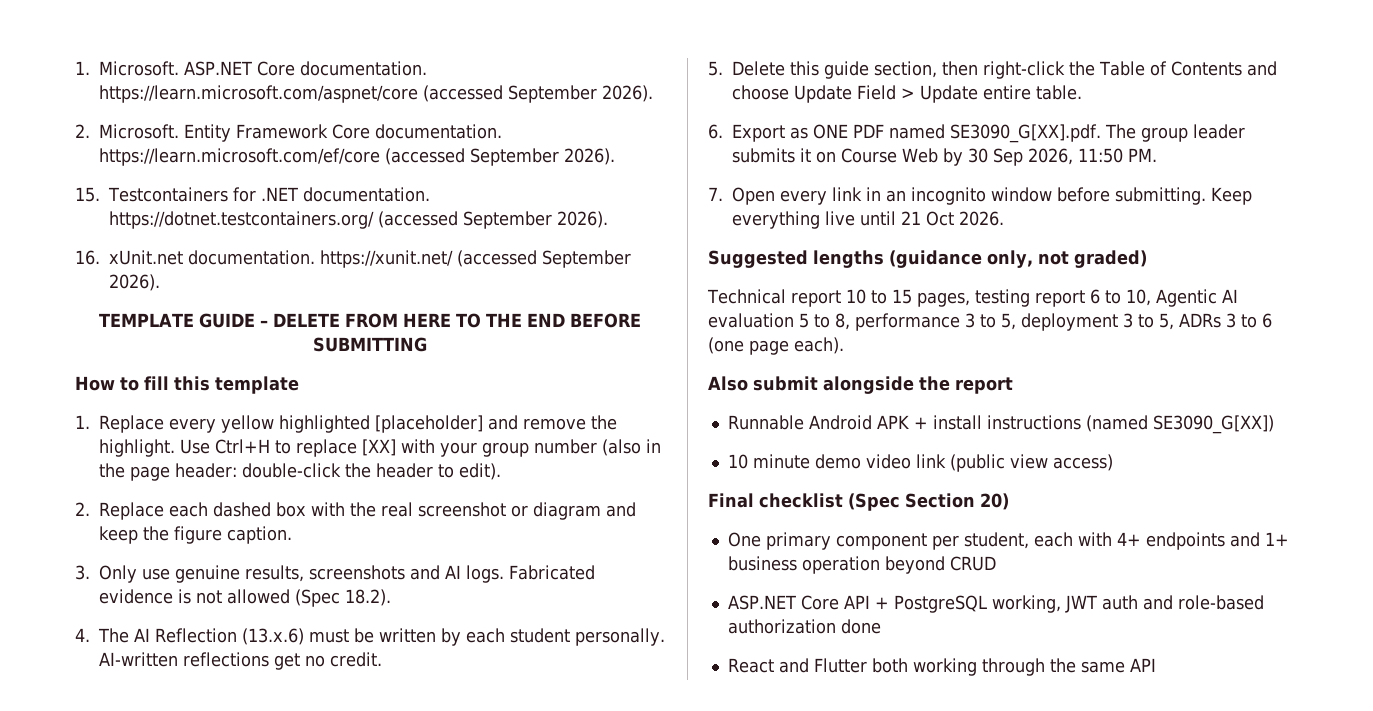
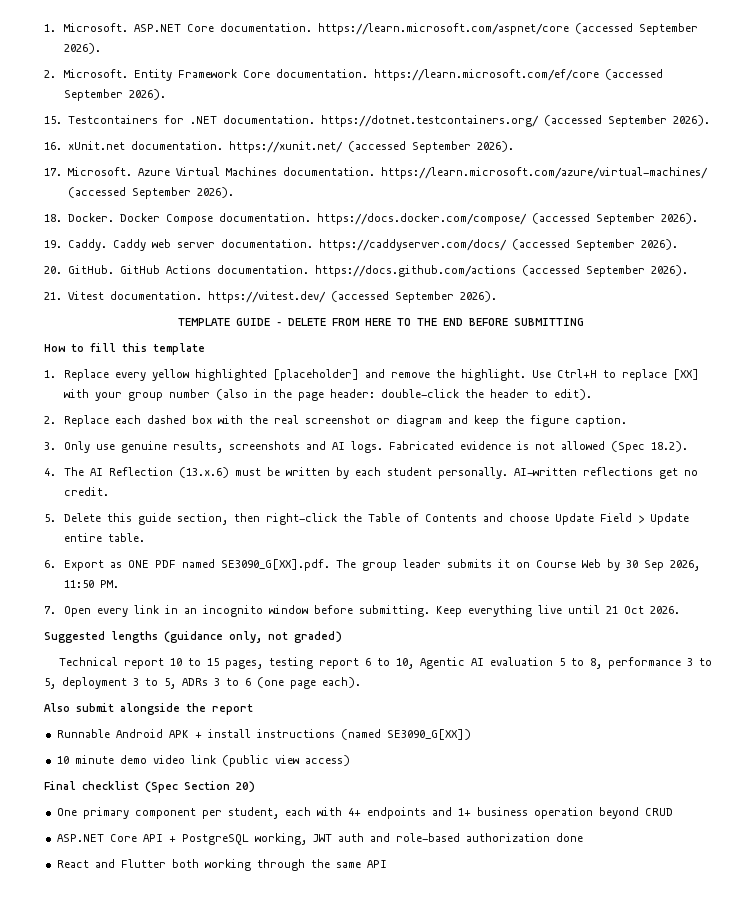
+ 17. Microsoft. Azure Virtual Machines documentation. https://learn.microsoft.com/azure/virtual-machines/ (accessed September 2026).
+ 18. Docker. Docker Compose documentation. https://docs.docker.com/compose/ (accessed September 2026).
+ 19. Caddy. Caddy web server documentation. https://caddyserver.com/docs/ (accessed September 2026).
+ 20. GitHub. GitHub Actions documentation. https://docs.github.com/actions (accessed September 2026).
+ 21. Vitest documentation. https://vitest.dev/ (accessed September 2026).

